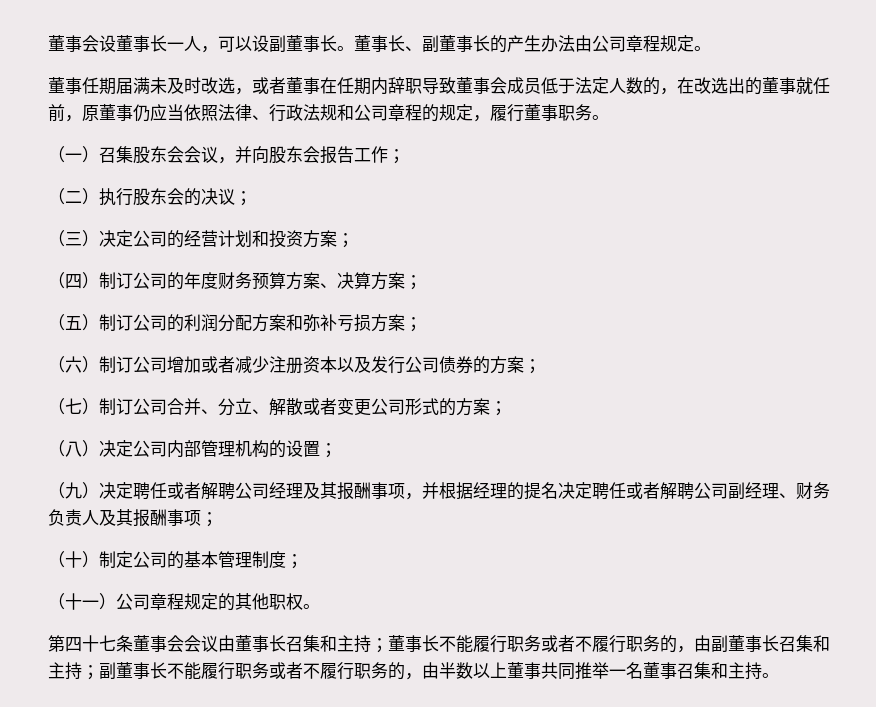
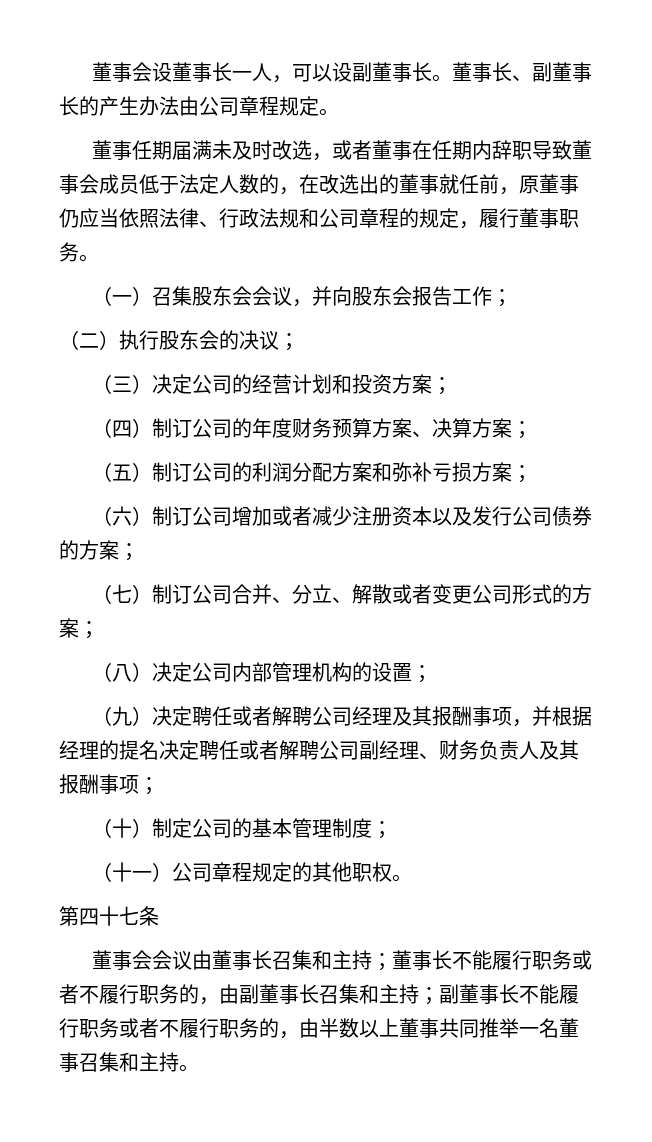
- 第四十七条董事会会议由董事长召集和主持；董事长不能履行职务或者不履行职务的，由副董事长召集和主持；副董事长不能履行职务或者不履行职务的，由半数以上董事共同推举一名董事召集和主持。
+ 第四十七条
+ 董事会会议由董事长召集和主持；董事长不能履行职务或者不履行职务的，由副董事长召集和主持；副董事长不能履行职务或者不履行职务的，由半数以上董事共同推举一名董事召集和主持。

